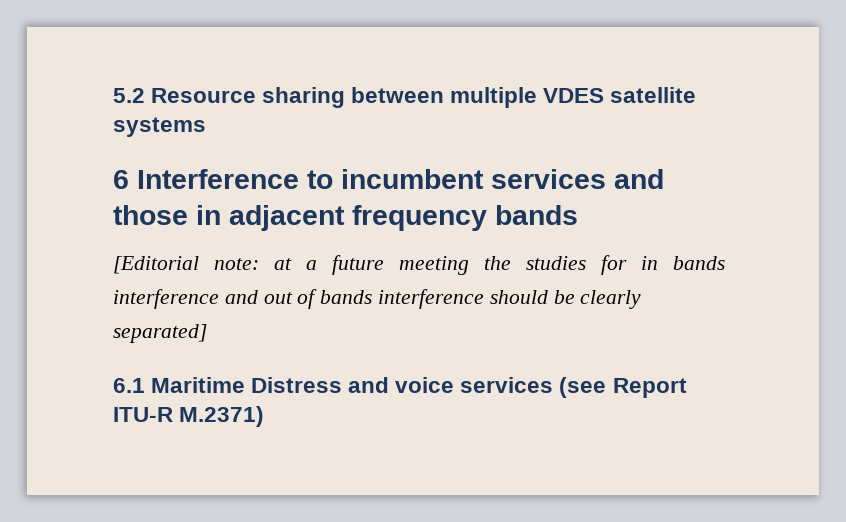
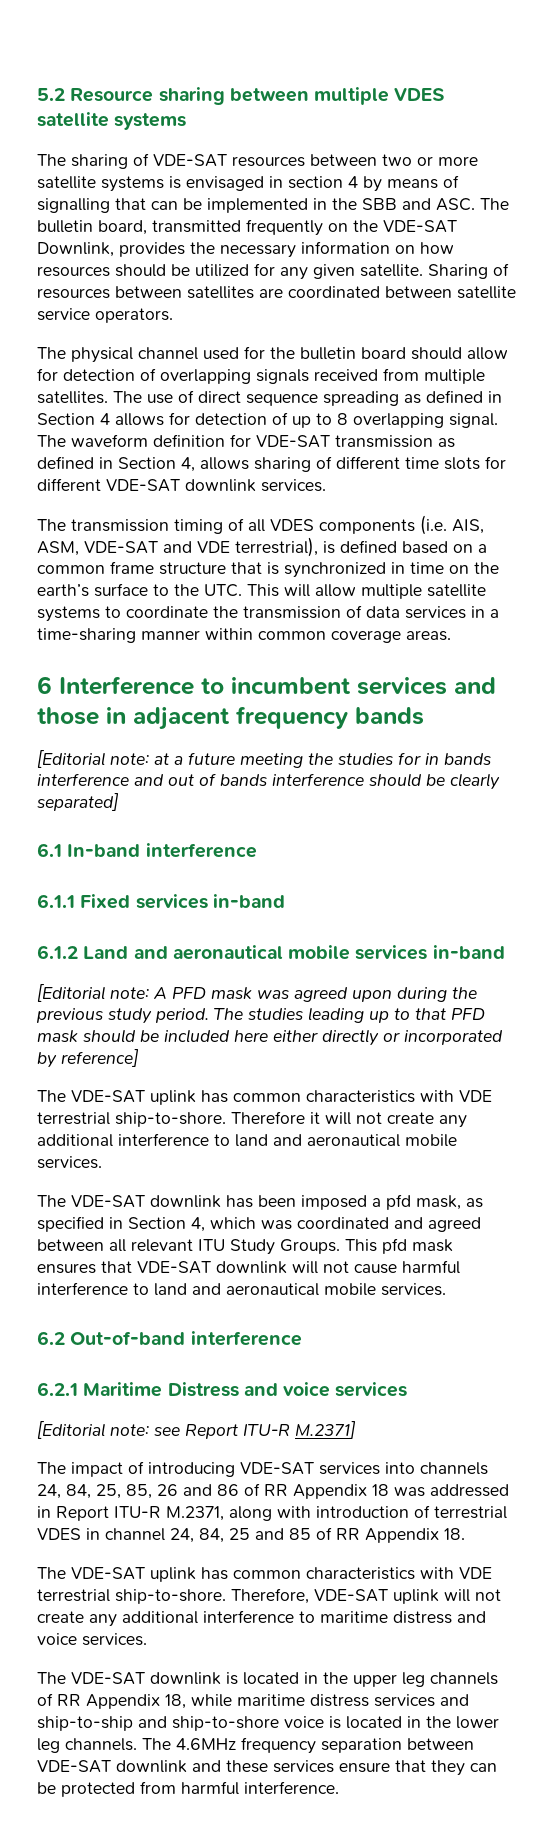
+ The sharing of VDE-SAT resources between two or more satellite systems is envisaged in section 4 by means of signalling that can be implemented in the SBB and ASC. The bulletin board, transmitted frequently on the VDE-SAT Downlink, provides the necessary information on how resources should be utilized for any given satellite. Sharing of resources between satellites are coordinated between satellite service operators.
+ The physical channel used for the bulletin board should allow for detection of overlapping signals received from multiple satellites. The use of direct sequence spreading as defined in Section 4 allows for detection of up to 8 overlapping signal. The waveform definition for VDE-SAT transmission as defined in Section 4, allows sharing of different time slots for different VDE-SAT downlink services.
+ The transmission timing of all VDES components (i.e. AIS, ASM, VDE-SAT and VDE terrestrial), is defined based on a common frame structure that is synchronized in time on the earth’s surface to the UTC. This will allow multiple satellite systems to coordinate the transmission of data services in a time-sharing manner within common coverage areas.
- 6.1 Maritime Distress and voice services (see Report ITU-R M.2371)
+ 6.1 In-band interference
+ 6.1.1 Fixed services in-band
+ 6.1.2 Land and aeronautical mobile services in-band
+ [Editorial note: A PFD mask was agreed upon during the previous study period. The studies leading up to that PFD mask should be included here either directly or incorporated by reference]
+ The VDE-SAT uplink has common characteristics with VDE terrestrial ship-to-shore. Therefore it will not create any additional interference to land and aeronautical mobile services.
+ The VDE-SAT downlink has been imposed a pfd mask, as specified in Section 4, which was coordinated and agreed between all relevant ITU Study Groups. This pfd mask ensures that VDE-SAT downlink will not cause harmful interference to land and aeronautical mobile services.
+ 6.2 Out-of-band interference
+ 6.2.1 Maritime Distress and voice services
+ [Editorial note: see Report ITU-R M.2371]
+ The impact of introducing VDE-SAT services into channels 24, 84, 25, 85, 26 and 86 of RR Appendix 18 was addressed in Report ITU-R M.2371, along with introduction of terrestrial VDES in channel 24, 84, 25 and 85 of RR Appendix 18.
+ The VDE-SAT uplink has common characteristics with VDE terrestrial ship-to-shore. Therefore, VDE-SAT uplink will not create any additional interference to maritime distress and voice services.
+ The VDE-SAT downlink is located in the upper leg channels of RR Appendix 18, while maritime distress services and ship-to-ship and ship-to-shore voice is located in the lower leg channels. The 4.6MHz frequency separation between VDE-SAT downlink and these services ensure that they can be protected from harmful interference.

